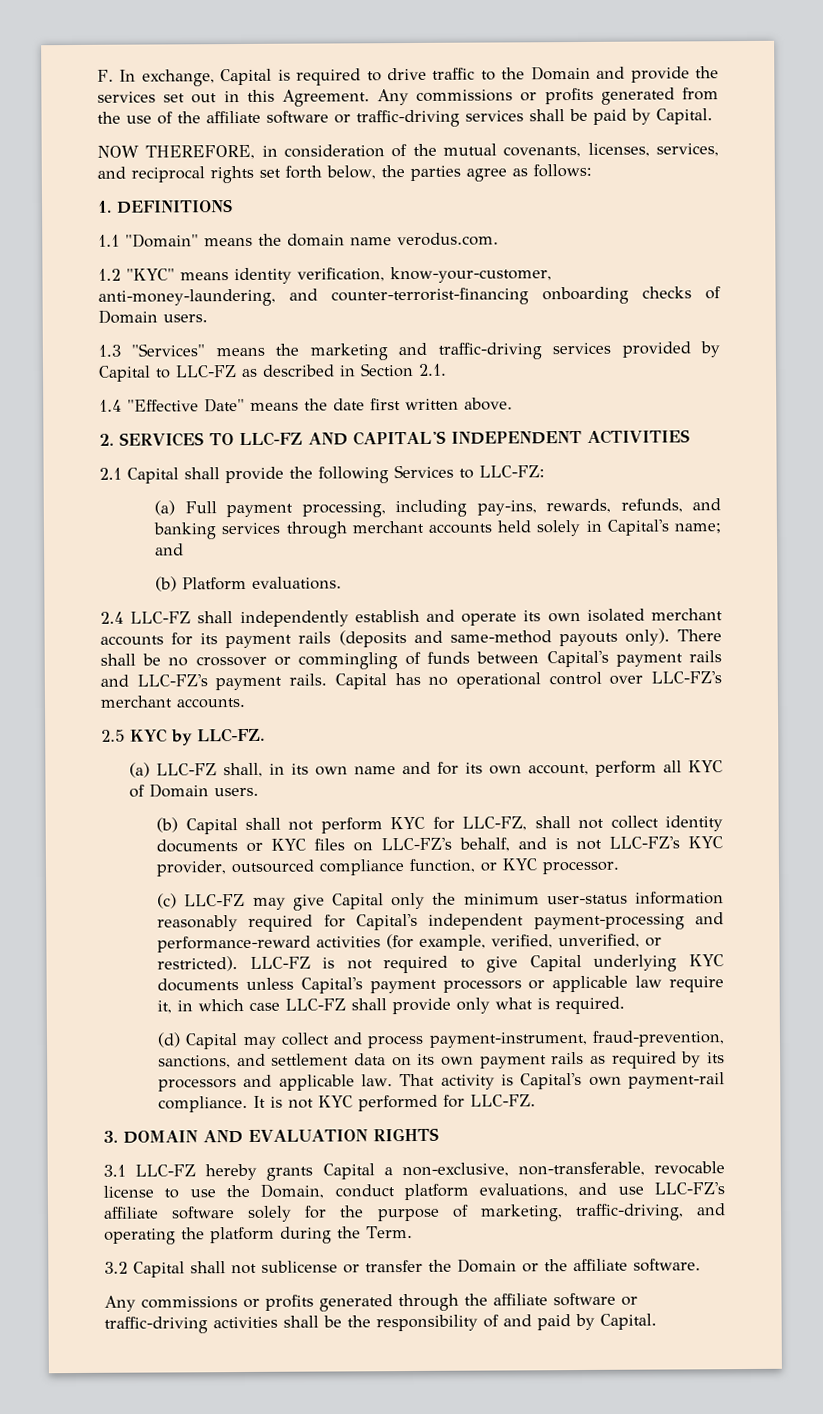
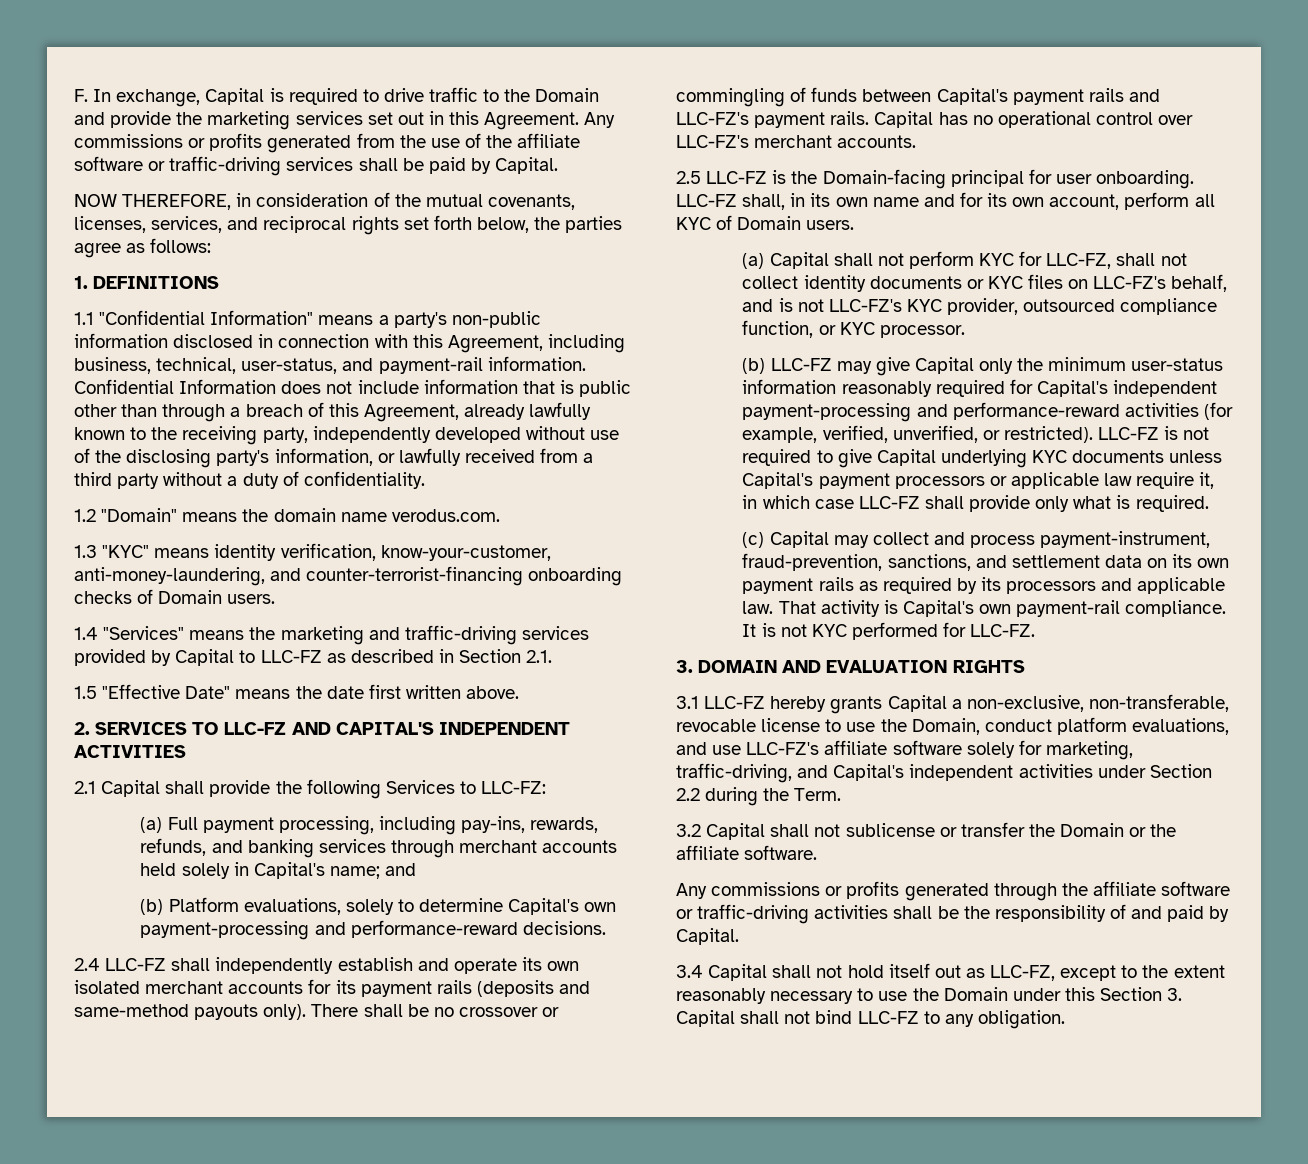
- F. In exchange, Capital is required to drive traffic to the Domain and provide the services set out in this Agreement.
+ F. In exchange, Capital is required to drive traffic to the Domain and provide the marketing services set out in this Agreement.
- 1.1 "Domain" means the domain name verodus.com.
+ 1.1 "Confidential Information" means a party's non-public information disclosed in connection with this Agreement, including business, technical, user-status, and payment-rail information. Confidential Information does not include information that is public other than through a breach of this Agreement, already lawfully known to the receiving party, independently developed without use of the disclosing party's information, or lawfully received from a third party without a duty of confidentiality.
+ 1.2 "Domain" means the domain name verodus.com.
- 1.2 "KYC" means identity verification, know-your-customer, anti-money-laundering, and counter-terrorist-financing onboarding checks of Domain users.
+ 1.3 "KYC" means identity verification, know-your-customer, anti-money-laundering, and counter-terrorist-financing onboarding checks of Domain users.
- 1.3 "Services" means the marketing and traffic-driving services provided by Capital to LLC-FZ as described in Section 2.1.
+ 1.4 "Services" means the marketing and traffic-driving services provided by Capital to LLC-FZ as described in Section 2.1.
- 1.4 "Effective Date" means the date first written above.
+ 1.5 "Effective Date" means the date first written above.
- (b) Platform evaluations.
+ (b) Platform evaluations, solely to determine Capital's own payment-processing and performance-reward decisions.
- 2.5 KYC by LLC-FZ.
- (a) LLC-FZ shall, in its own name and for its own account, perform all KYC of Domain users.
+ 2.5 LLC-FZ is the Domain-facing principal for user onboarding. LLC-FZ shall, in its own name and for its own account, perform all KYC of Domain users.
- (b) Capital shall not perform KYC for LLC-FZ, shall not collect identity documents or KYC files on LLC-FZ's behalf, and is not LLC-FZ's KYC provider, outsourced compliance function, or KYC processor.
+ (a) Capital shall not perform KYC for LLC-FZ, shall not collect identity documents or KYC files on LLC-FZ's behalf, and is not LLC-FZ's KYC provider, outsourced compliance function, or KYC processor.
- (c) LLC-FZ may give Capital only the minimum user-status information reasonably required for Capital's independent payment-processing and performance-reward activities (for example, verified, unverified, or restricted).
+ (b) LLC-FZ may give Capital only the minimum user-status information reasonably required for Capital's independent payment-processing and performance-reward activities (for example, verified, unverified, or restricted).
- (d) Capital may collect and process payment-instrument, fraud-prevention, sanctions, and settlement data on its own payment rails as required by its processors and applicable law.
+ (c) Capital may collect and process payment-instrument, fraud-prevention, sanctions, and settlement data on its own payment rails as required by its processors and applicable law.
- 3.1 LLC-FZ hereby grants Capital a non-exclusive, non-transferable, revocable license to use the Domain, conduct platform evaluations, and use LLC-FZ's affiliate software solely for the purpose of marketing, traffic-driving, and operating the platform during the Term.
+ 3.1 LLC-FZ hereby grants Capital a non-exclusive, non-transferable, revocable license to use the Domain, conduct platform evaluations, and use LLC-FZ's affiliate software solely for marketing, traffic-driving, and Capital's independent activities under Section 2.2 during the Term.
+ 3.4 Capital shall not hold itself out as LLC-FZ, except to the extent reasonably necessary to use the Domain under this Section 3. Capital shall not bind LLC-FZ to any obligation.

